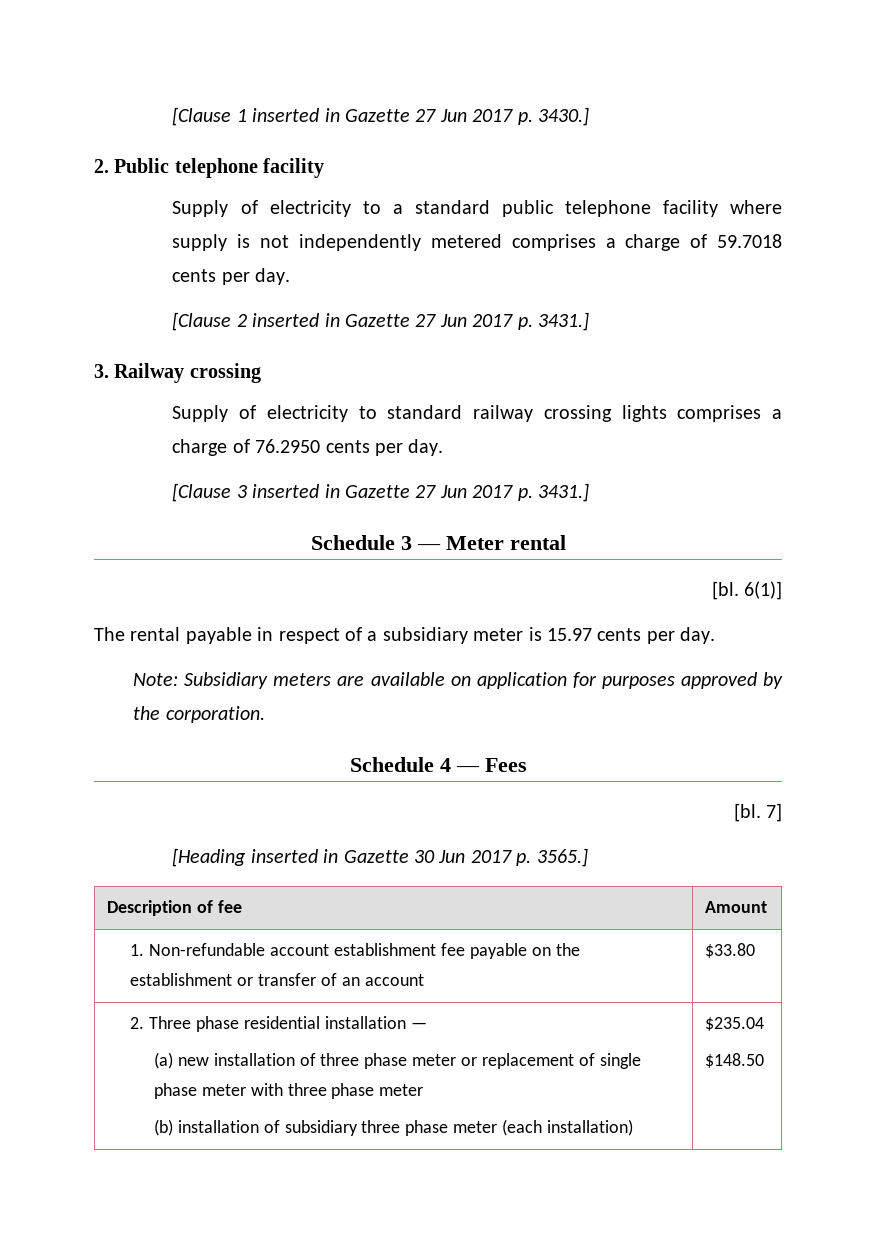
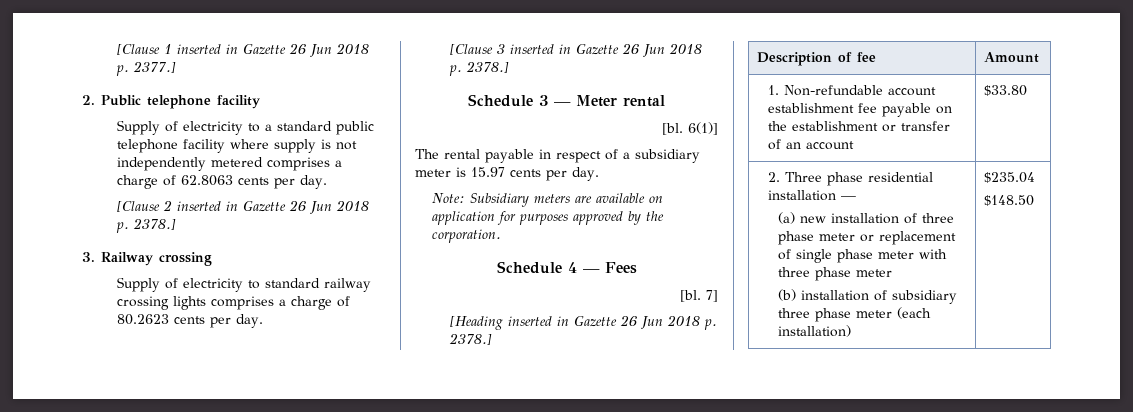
- [Clause 1 inserted in Gazette 27 Jun 2017 p. 3430.]
+ [Clause 1 inserted in Gazette 26 Jun 2018 p. 2377.]
- Supply of electricity to a standard public telephone facility where supply is not independently metered comprises a charge of 59.7018 cents per day.
+ Supply of electricity to a standard public telephone facility where supply is not independently metered comprises a charge of 62.8063 cents per day.
- [Clause 2 inserted in Gazette 27 Jun 2017 p. 3431.]
+ [Clause 2 inserted in Gazette 26 Jun 2018 p. 2378.]
- Supply of electricity to standard railway crossing lights comprises a charge of 76.2950 cents per day.
+ Supply of electricity to standard railway crossing lights comprises a charge of 80.2623 cents per day.
- [Clause 3 inserted in Gazette 27 Jun 2017 p. 3431.]
+ [Clause 3 inserted in Gazette 26 Jun 2018 p. 2378.]
- [Heading inserted in Gazette 30 Jun 2017 p. 3565.]
+ [Heading inserted in Gazette 26 Jun 2018 p. 2378.]

